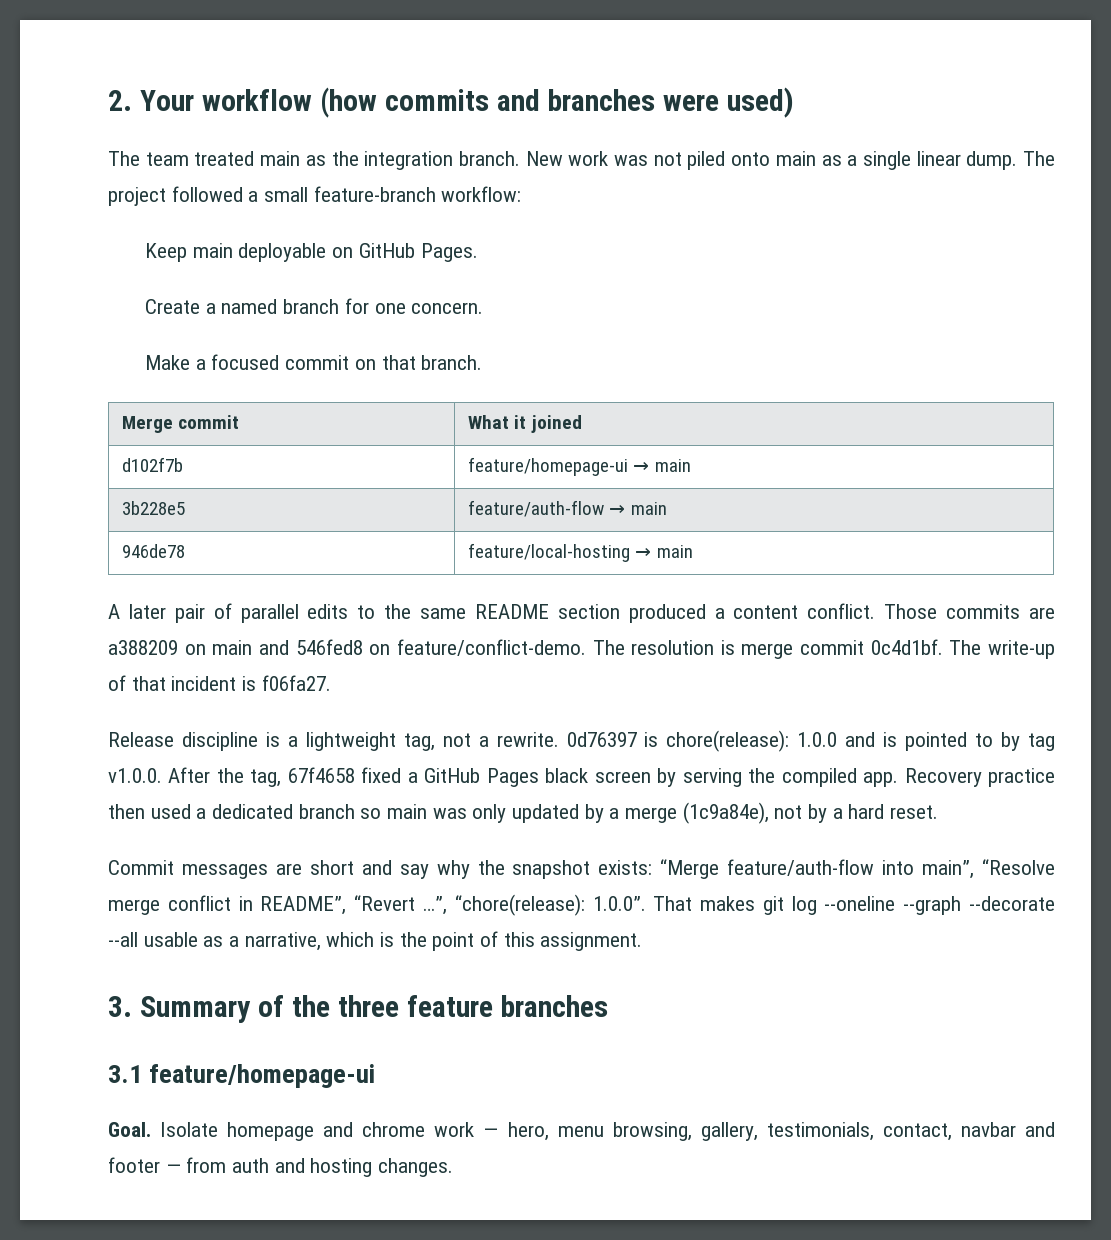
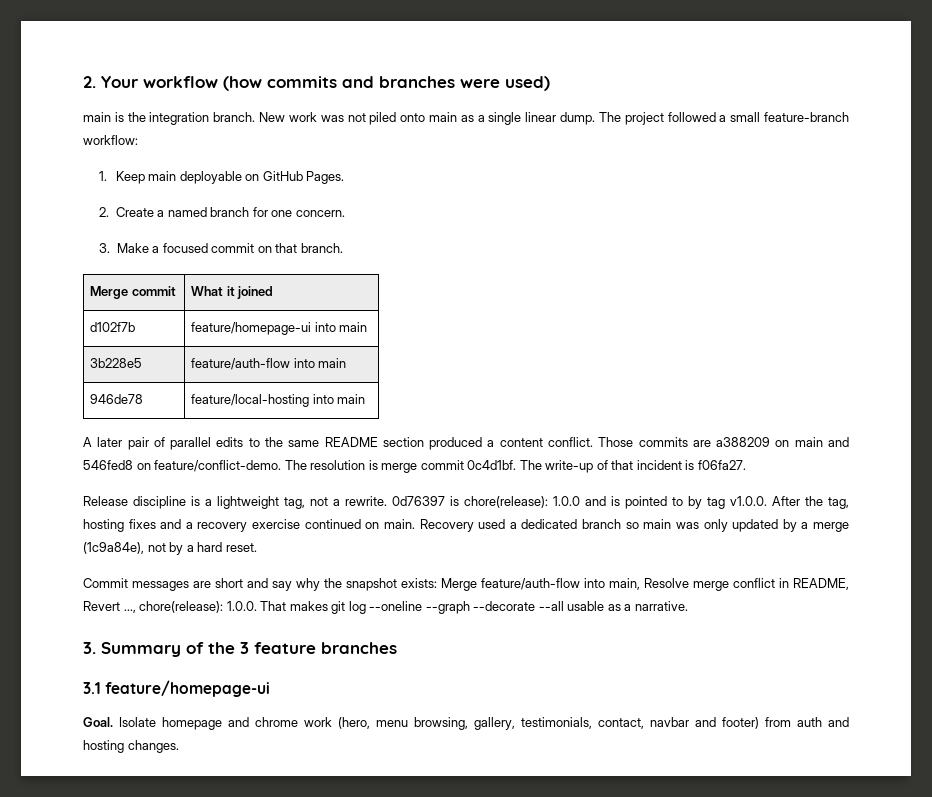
- The team treated main as the integration branch.
+ main is the integration branch.
- Keep main deployable on GitHub Pages.
+ 1. Keep main deployable on GitHub Pages.
- Create a named branch for one concern.
+ 2. Create a named branch for one concern.
- Make a focused commit on that branch.
+ 3. Make a focused commit on that branch.
- d102f7b | feature/homepage-ui → main
+ d102f7b | feature/homepage-ui into main
- 3b228e5 | feature/auth-flow → main
+ 3b228e5 | feature/auth-flow into main
- 946de78 | feature/local-hosting → main
+ 946de78 | feature/local-hosting into main
- 0d76397 is chore(release): 1.0.0 and is pointed to by tag v1.0.0. After the tag, 67f4658 fixed a GitHub Pages black screen by serving the compiled app. Recovery practice then used a dedicated branch so main was only updated by a merge (1c9a84e), not by a hard reset.
+ 0d76397 is chore(release): 1.0.0 and is pointed to by tag v1.0.0. After the tag, hosting fixes and a recovery exercise continued on main. Recovery used a dedicated branch so main was only updated by a merge (1c9a84e), not by a hard reset.
- Commit messages are short and say why the snapshot exists: “Merge feature/auth-flow into main”, “Resolve merge conflict in README”, “Revert …”, “chore(release): 1.0.0”. That makes git log --oneline --graph --decorate --all usable as a narrative, which is the point of this assignment.
+ Commit messages are short and say why the snapshot exists: Merge feature/auth-flow into main, Resolve merge conflict in README, Revert ..., chore(release): 1.0.0. That makes git log --oneline --graph --decorate --all usable as a narrative.
- 3. Summary of the three feature branches
+ 3. Summary of the 3 feature branches
- Isolate homepage and chrome work — hero, menu browsing, gallery, testimonials, contact, navbar and footer — from auth and hosting changes.
+ Isolate homepage and chrome work (hero, menu browsing, gallery, testimonials, contact, navbar and footer) from auth and hosting changes.

